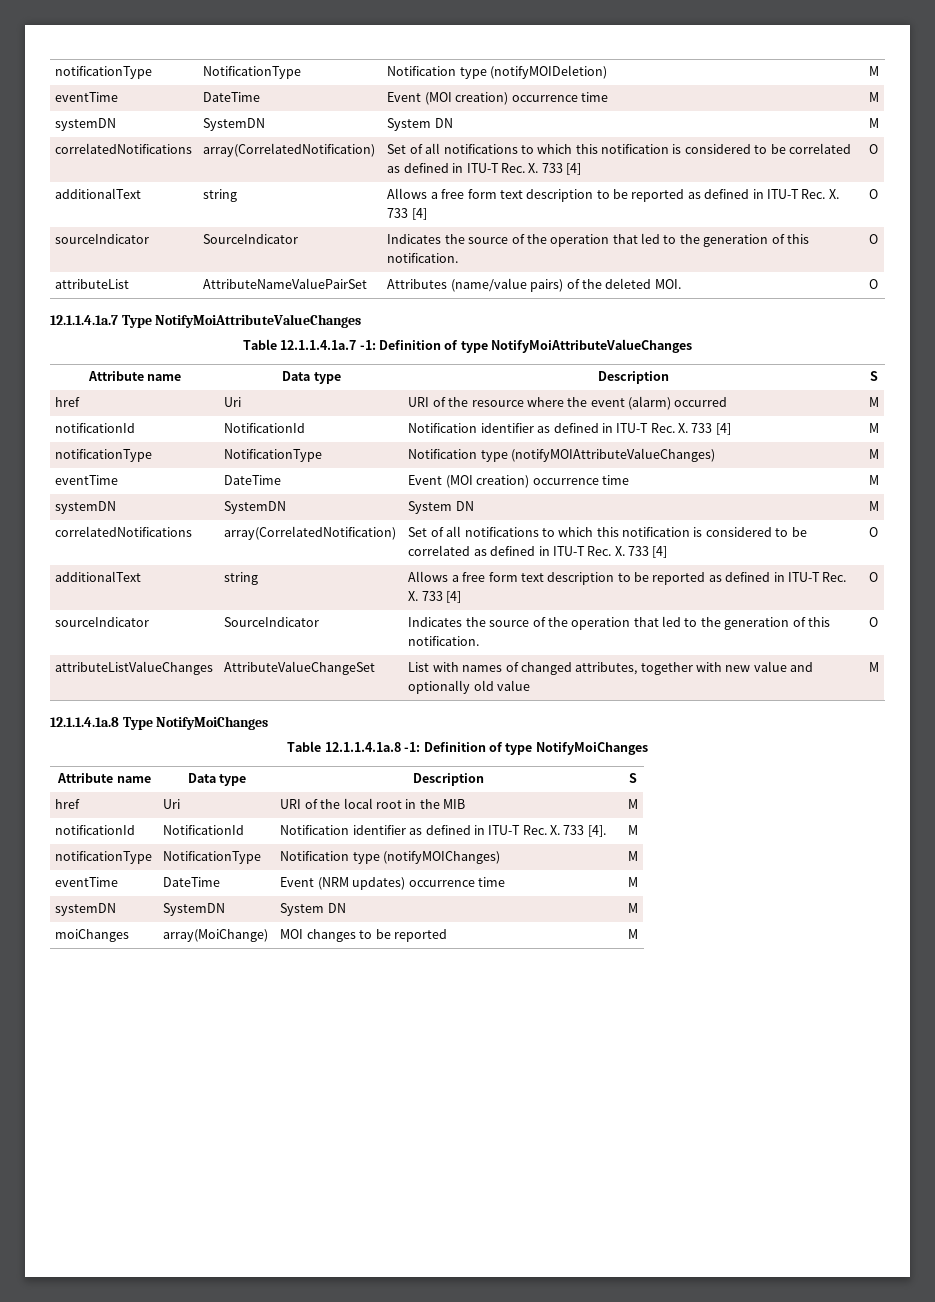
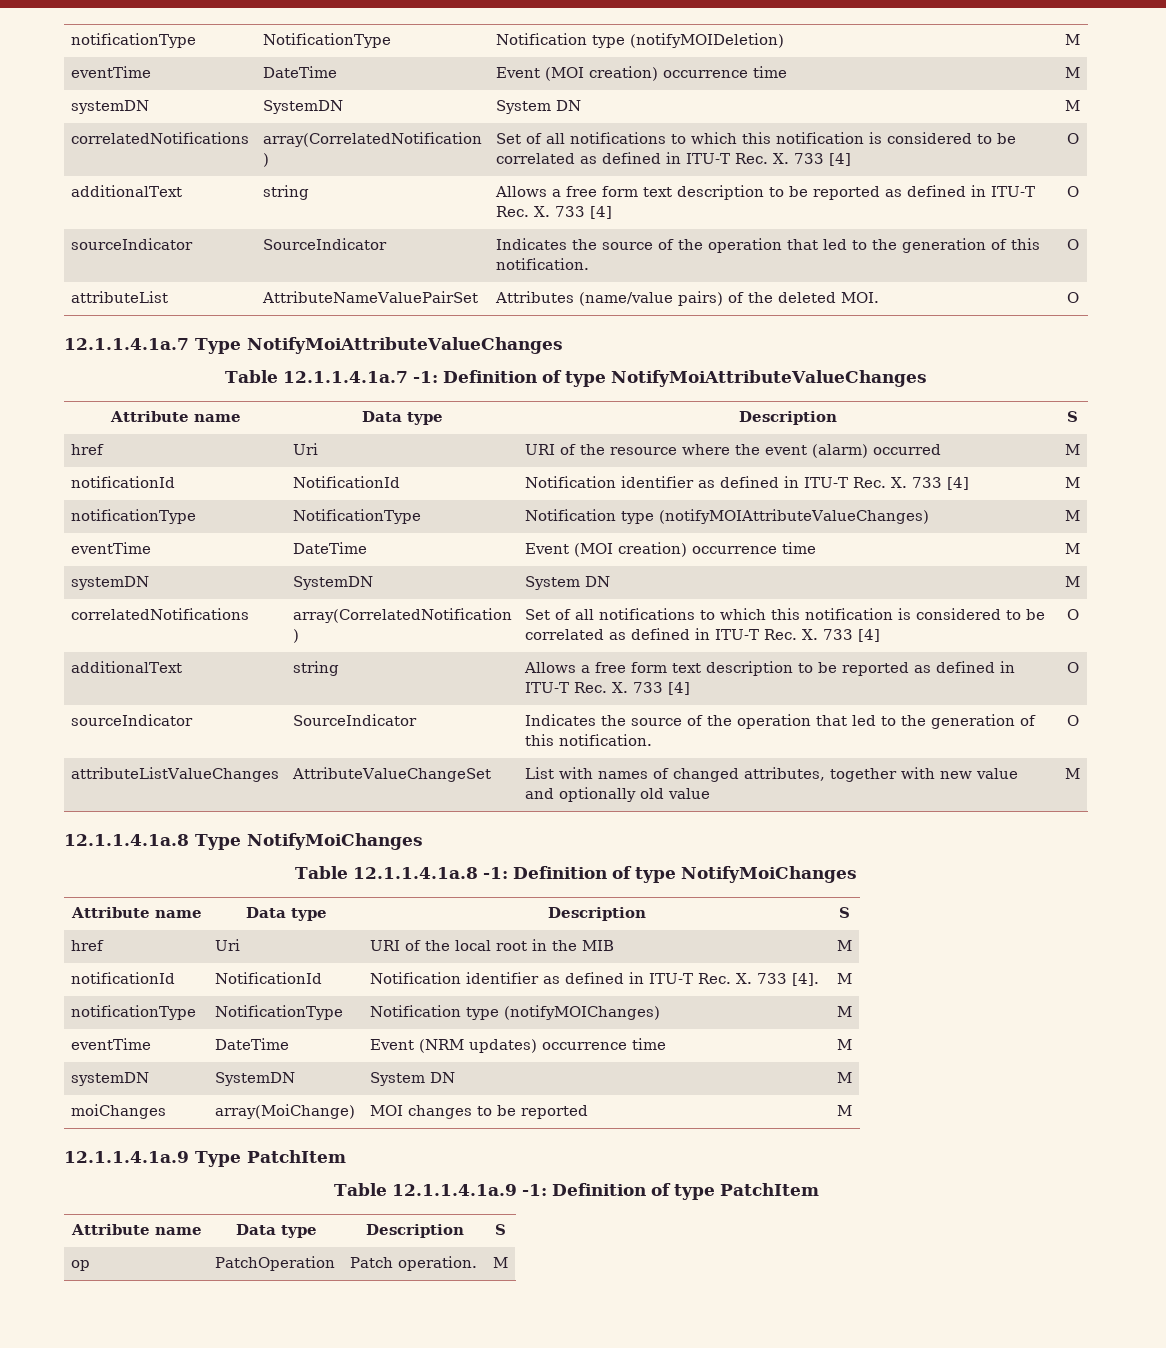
+ 12.1.1.4.1a.9 Type PatchItem
+ Table 12.1.1.4.1a.9 -1: Definition of type PatchItem
+ Attribute name | Data type | Description | S
+ op | PatchOperation | Patch operation. | M

